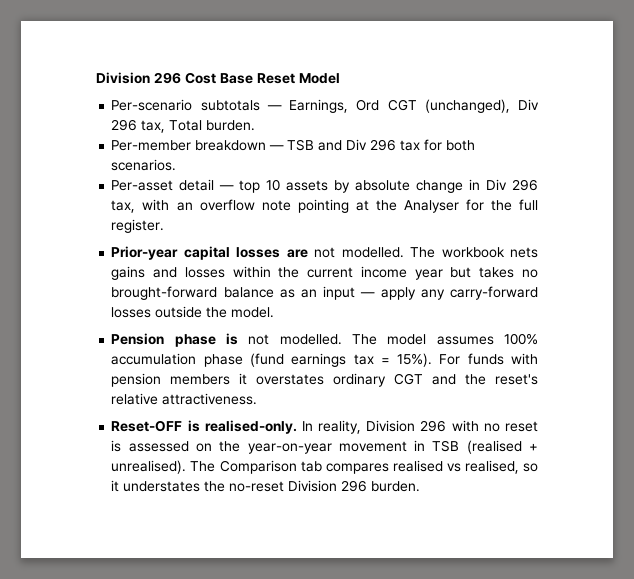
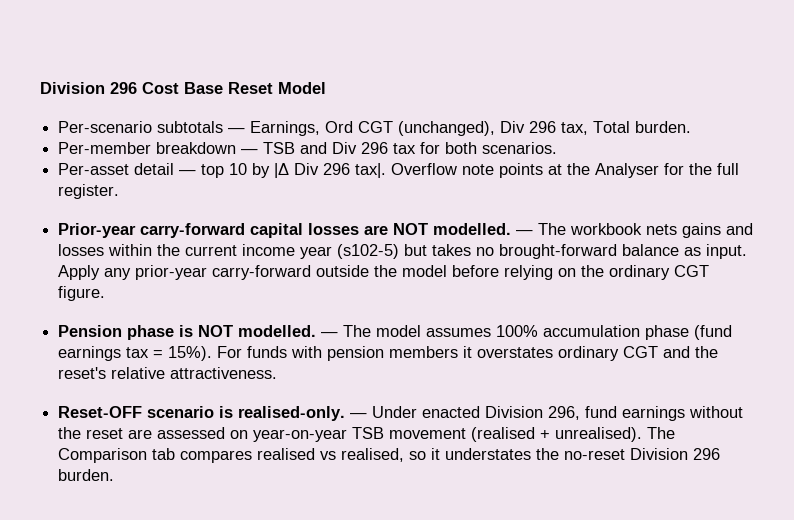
- Per-asset detail — top 10 assets by absolute change in Div 296 tax, with an overflow note pointing at the Analyser for the full register.
+ Per-asset detail — top 10 by |Δ Div 296 tax|. Overflow note points at the Analyser for the full register.
- Prior-year capital losses are not modelled. The workbook nets gains and losses within the current income year but takes no brought-forward balance as an input — apply any carry-forward losses outside the model.
+ Prior-year carry-forward capital losses are NOT modelled. — The workbook nets gains and losses within the current income year (s102-5) but takes no brought-forward balance as input. Apply any prior-year carry-forward outside the model before relying on the ordinary CGT figure.
- Pension phase is not modelled. The model assumes 100% accumulation phase (fund earnings tax = 15%).
+ Pension phase is NOT modelled. — The model assumes 100% accumulation phase (fund earnings tax = 15%).
- Reset-OFF is realised-only.
+ Reset-OFF scenario is realised-only.
- In reality, Division 296 with no reset is assessed on the year-on-year movement in TSB (realised + unrealised).
+ — Under enacted Division 296, fund earnings without the reset are assessed on year-on-year TSB movement (realised + unrealised).

